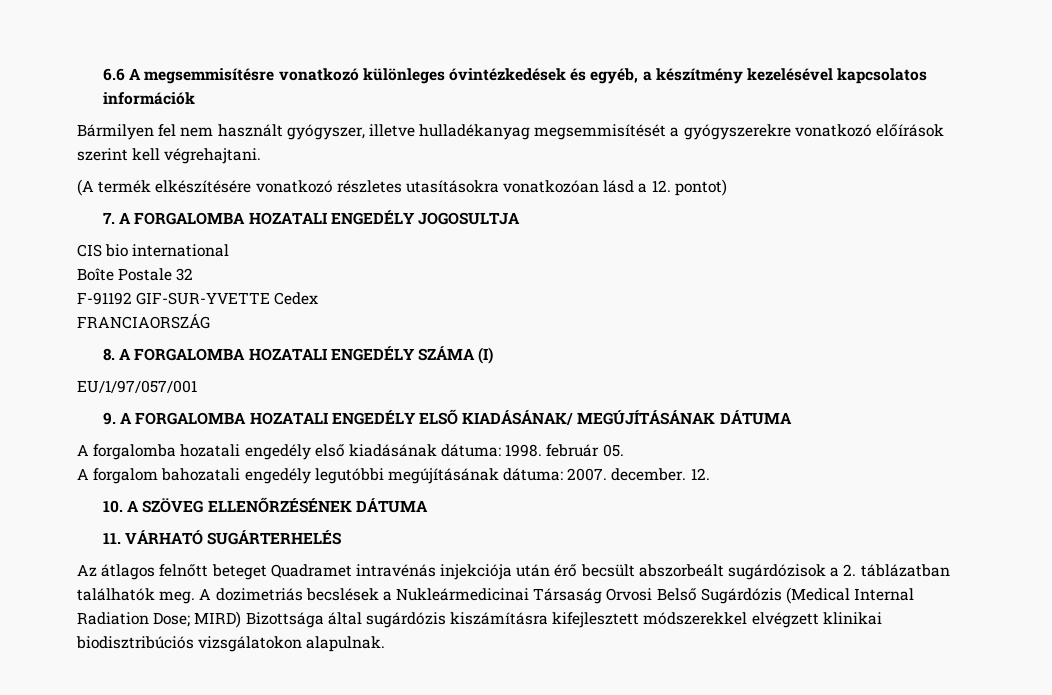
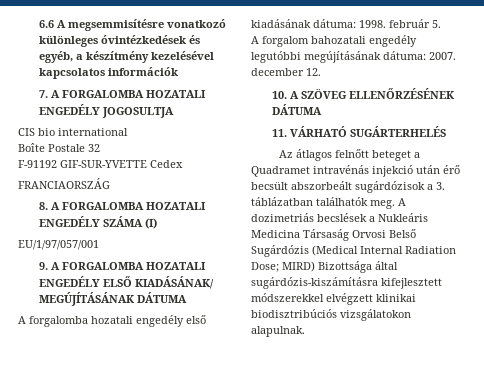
- Bármilyen fel nem használt gyógyszer, illetve hulladékanyag megsemmisítését a gyógyszerekre vonatkozó előírások szerint kell végrehajtani.
- (A termék elkészítésére vonatkozó részletes utasításokra vonatkozóan lásd a 12. pontot)
- A forgalomba hozatali engedély első kiadásának dátuma: 1998. február 05.
+ A forgalomba hozatali engedély első kiadásának dátuma: 1998. február 5.
- A forgalom bahozatali engedély legutóbbi megújításának dátuma: 2007. december. 12.
+ A forgalom bahozatali engedély legutóbbi megújításának dátuma: 2007. december 12.
- Az átlagos felnőtt beteget Quadramet intravénás injekciója után érő becsült abszorbeált sugárdózisok a 2. táblázatban találhatók meg.
+ Az átlagos felnőtt beteget a Quadramet intravénás injekció után érő becsült abszorbeált sugárdózisok a 3. táblázatban találhatók meg.
- A dozimetriás becslések a Nukleármedicinai Társaság Orvosi Belső Sugárdózis (Medical Internal Radiation Dose; MIRD) Bizottsága által sugárdózis kiszámításra kifejlesztett módszerekkel elvégzett klinikai biodisztribúciós vizsgálatokon alapulnak.
+ A dozimetriás becslések a Nukleáris Medicina Társaság Orvosi Belső Sugárdózis (Medical Internal Radiation Dose; MIRD) Bizottsága által sugárdózis-kiszámításra kifejlesztett módszerekkel elvégzett klinikai biodisztribúciós vizsgálatokon alapulnak.

